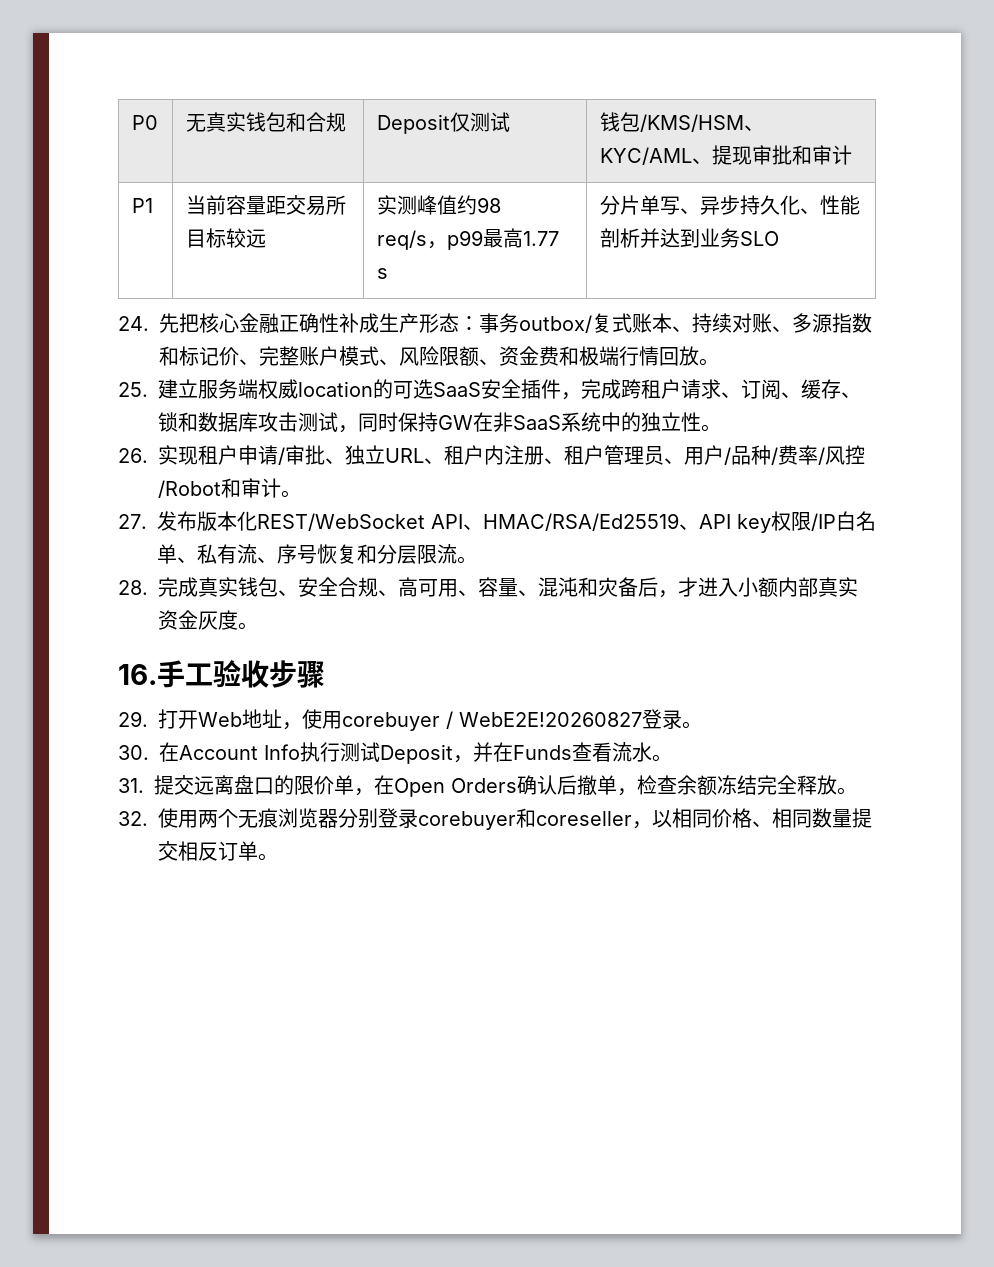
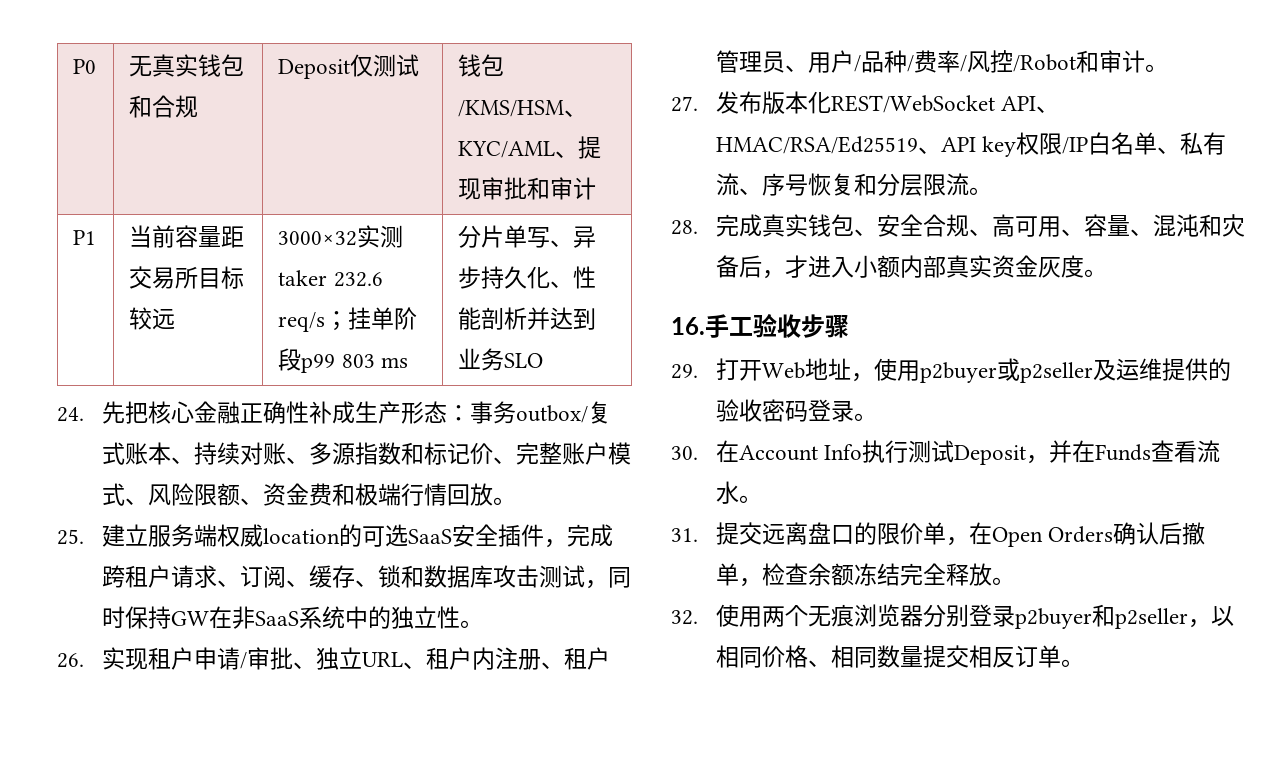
- P1 | 当前容量距交易所目标较远 | 实测峰值约98 req/s，p99最高1.77 s | 分片单写、异步持久化、性能剖析并达到业务SLO
+ P1 | 当前容量距交易所目标较远 | 3000×32实测taker 232.6 req/s；挂单阶段p99 803 ms | 分片单写、异步持久化、性能剖析并达到业务SLO
- 29.打开Web地址，使用corebuyer / WebE2E!20260827登录。
+ 29.打开Web地址，使用p2buyer或p2seller及运维提供的验收密码登录。
- 32.使用两个无痕浏览器分别登录corebuyer和coreseller，以相同价格、相同数量提交相反订单。
+ 32.使用两个无痕浏览器分别登录p2buyer和p2seller，以相同价格、相同数量提交相反订单。

